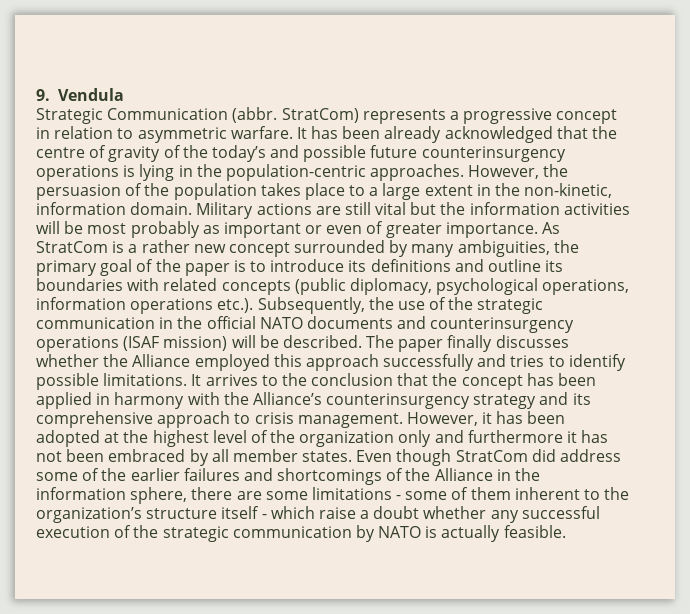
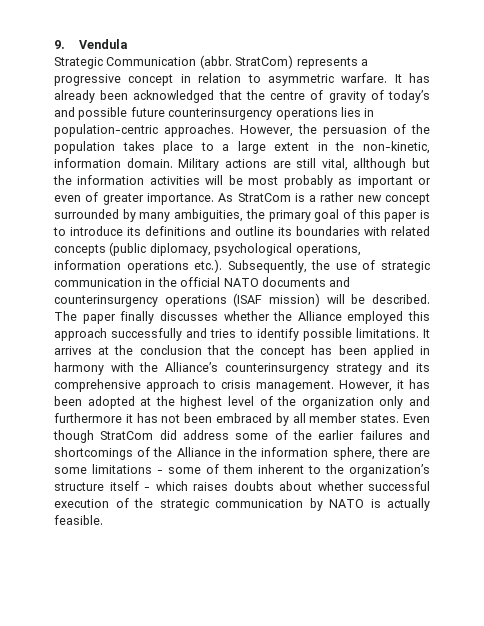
- It has been already acknowledged that the centre of gravity of the today’s and possible future counterinsurgency operations is lying in the population-centric approaches.
+ It has already been acknowledged that the centre of gravity of today’s and possible future counterinsurgency operations lies in population-centric approaches.
- Military actions are still vital but the information activities will be most probably as important or even of greater importance.
+ Military actions are still vital, allthough but the information activities will be most probably as important or even of greater importance.
- As StratCom is a rather new concept surrounded by many ambiguities, the primary goal of the paper is to introduce its definitions and outline its boundaries with related concepts (public diplomacy, psychological operations, information operations etc.). Subsequently, the use of the strategic communication in the official NATO documents and counterinsurgency operations (ISAF mission) will be described.
+ As StratCom is a rather new concept surrounded by many ambiguities, the primary goal of this paper is to introduce its definitions and outline its boundaries with related concepts (public diplomacy, psychological operations, information operations etc.). Subsequently, the use of strategic communication in the official NATO documents and counterinsurgency operations (ISAF mission) will be described.
- It arrives to the conclusion that the concept has been applied in harmony with the Alliance’s counterinsurgency strategy and its comprehensive approach to crisis management.
+ It arrives at the conclusion that the concept has been applied in harmony with the Alliance’s counterinsurgency strategy and its comprehensive approach to crisis management.
- Even though StratCom did address some of the earlier failures and shortcomings of the Alliance in the information sphere, there are some limitations - some of them inherent to the organization’s structure itself - which raise a doubt whether any successful execution of the strategic communication by NATO is actually feasible.
+ Even though StratCom did address some of the earlier failures and shortcomings of the Alliance in the information sphere, there are some limitations - some of them inherent to the organization’s structure itself - which raises doubts about whether successful execution of the strategic communication by NATO is actually feasible.

